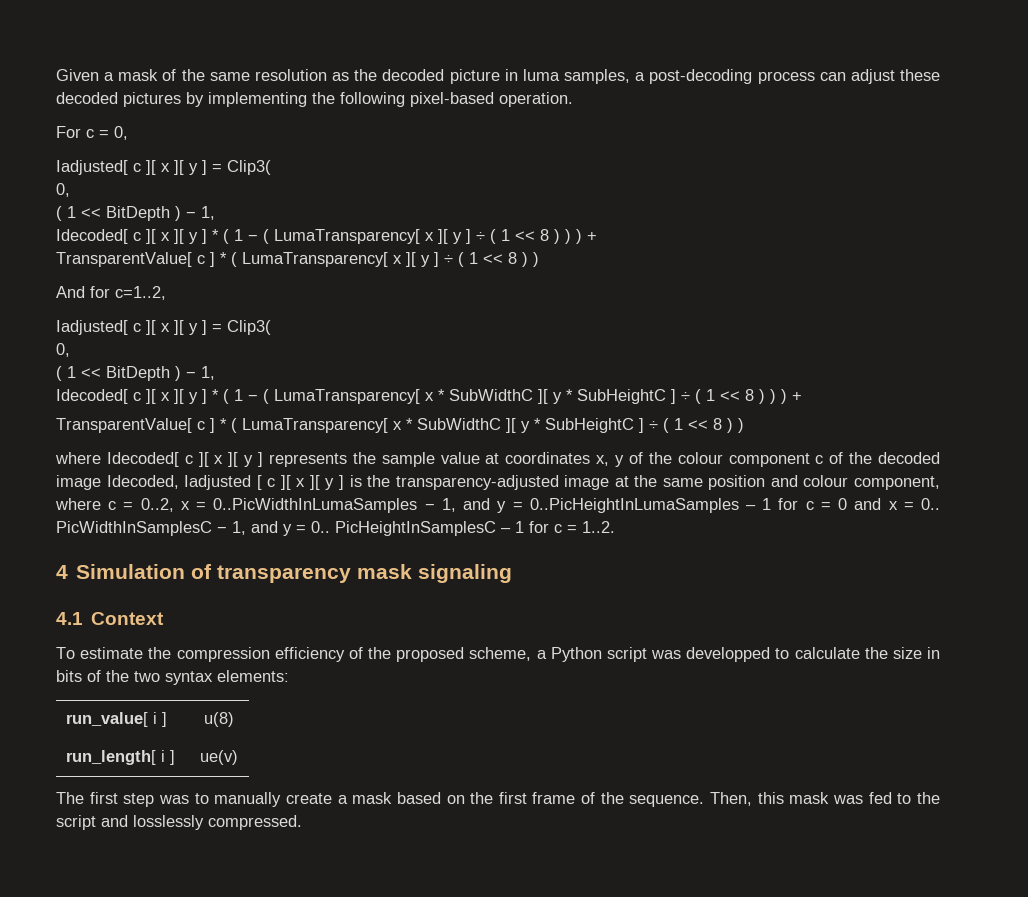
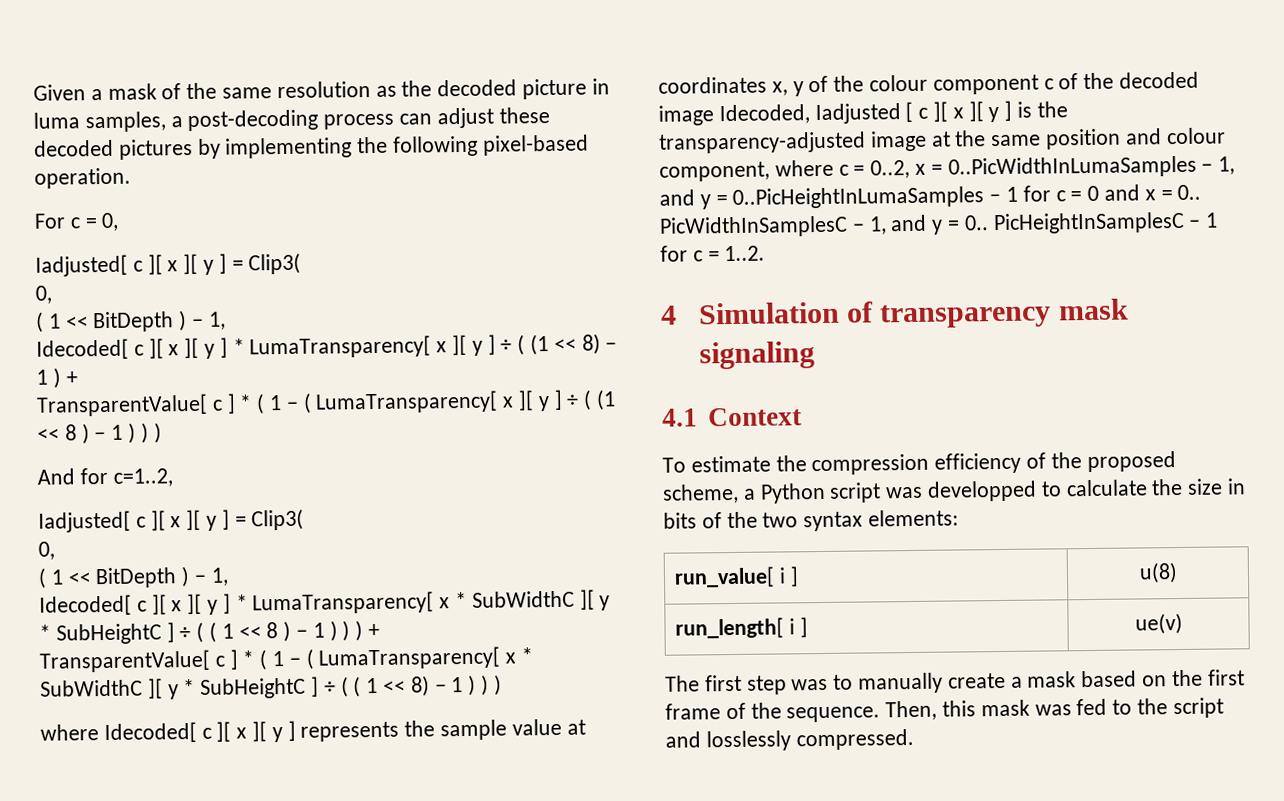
- Idecoded[ c ][ x ][ y ] * ( 1 − ( LumaTransparency[ x ][ y ] ÷ ( 1 << 8 ) ) ) +
- TransparentValue[ c ] * ( LumaTransparency[ x ][ y ] ÷ ( 1 << 8 ) )
+ Idecoded[ c ][ x ][ y ] * LumaTransparency[ x ][ y ] ÷ ( (1 << 8) − 1 ) +
+ TransparentValue[ c ] * ( 1 − ( LumaTransparency[ x ][ y ] ÷ ( (1 << 8 ) − 1 ) ) )
- Idecoded[ c ][ x ][ y ] * ( 1 − ( LumaTransparency[ x * SubWidthC ][ y * SubHeightC ] ÷ ( 1 << 8 ) ) ) +
- TransparentValue[ c ] * ( LumaTransparency[ x * SubWidthC ][ y * SubHeightC ] ÷ ( 1 << 8 ) )
+ Idecoded[ c ][ x ][ y ] * LumaTransparency[ x * SubWidthC ][ y * SubHeightC ] ÷ ( ( 1 << 8 ) − 1 ) ) ) +
+ TransparentValue[ c ] * ( 1 − ( LumaTransparency[ x * SubWidthC ][ y * SubHeightC ] ÷ ( ( 1 << 8) − 1 ) ) )

